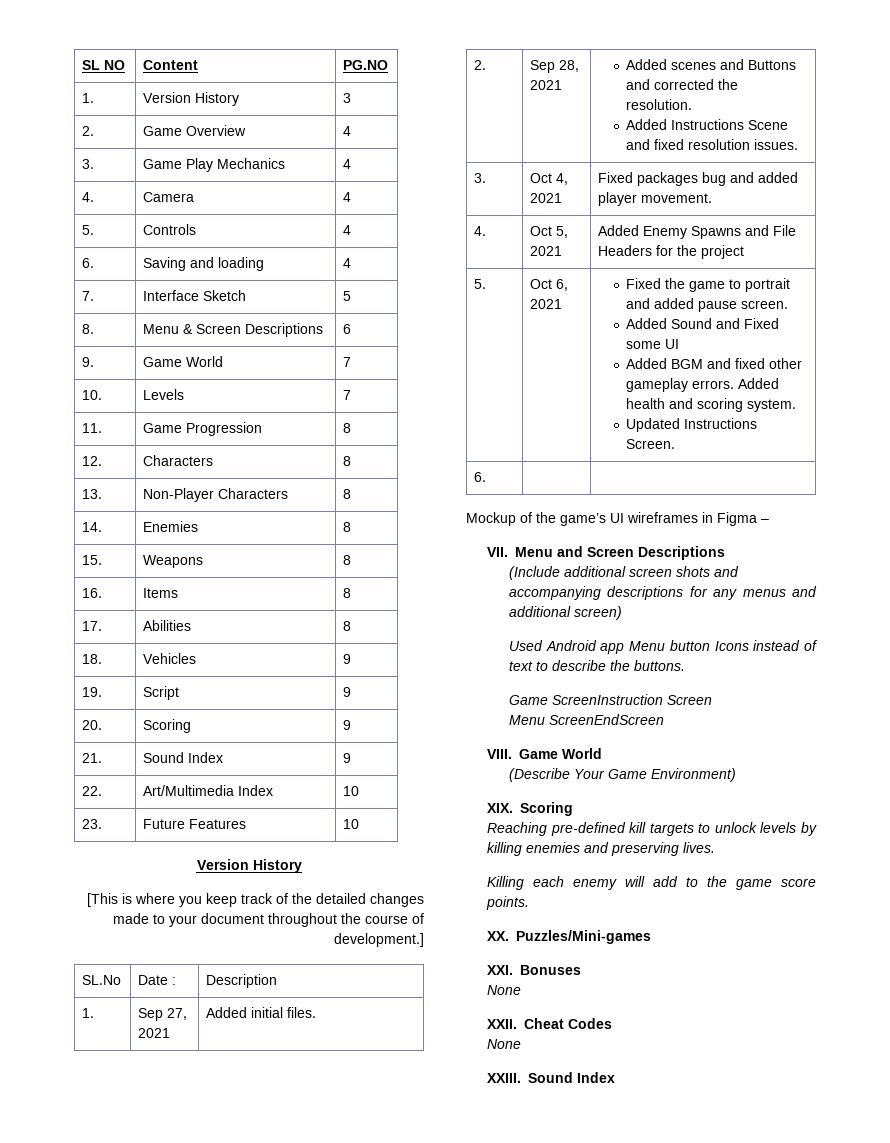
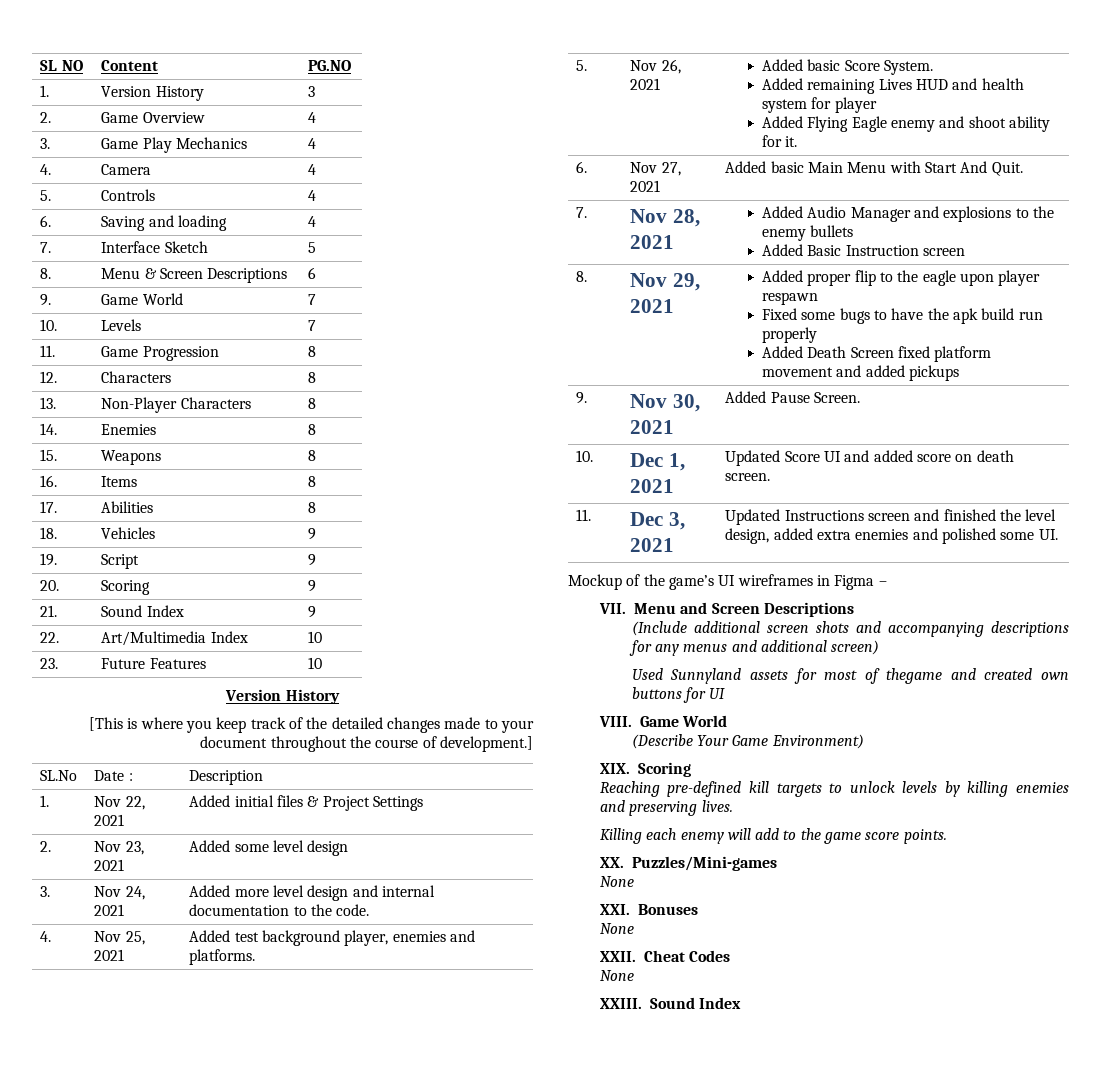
- 1. | Sep 27, 2021 | Added initial files.
- 2. | Sep 28, 2021 | Added scenes and Buttons and corrected the resolution.
- Added Instructions Scene and fixed resolution issues.
- 3. | Oct 4, 2021 | Fixed packages bug and added player movement.
- 4. | Oct 5, 2021 | Added Enemy Spawns and File Headers for the project
- 5. | Oct 6, 2021 | Fixed the game to portrait and added pause screen.
- Added Sound and Fixed some UI
- Added BGM and fixed other gameplay errors. Added health and scoring system.
- Updated Instructions Screen.
- 6. | |
+ 1. | Nov 22, 2021 | Added initial files & Project Settings
+ 2. | Nov 23, 2021 | Added some level design
+ 3. | Nov 24, 2021 | Added more level design and internal documentation to the code.
+ 4. | Nov 25, 2021 | Added test background player, enemies and platforms.
+ 5. | Nov 26, 2021 | Added basic Score System.
+ Added remaining Lives HUD and health system for player
+ Added Flying Eagle enemy and shoot ability for it.
+ 6. | Nov 27, 2021 | Added basic Main Menu with Start And Quit.
+ 7. | Nov 28, 2021 | Added Audio Manager and explosions to the enemy bullets
+ Added Basic Instruction screen
+ 8. | Nov 29, 2021 | Added proper flip to the eagle upon player respawn
+ Fixed some bugs to have the apk build run properly
+ Added Death Screen fixed platform movement and added pickups
+ 9. | Nov 30, 2021 | Added Pause Screen.
+ 10. | Dec 1, 2021 | Updated Score UI and added score on death screen.
+ 11. | Dec 3, 2021 | Updated Instructions screen and finished the level design, added extra enemies and polished some UI.
- Used Android app Menu button Icons instead of text to describe the buttons.
- Game ScreenInstruction Screen
- Menu ScreenEndScreen
+ Used Sunnyland assets for most of thegame and created own buttons for UI
  XX. Puzzles/Mini-games
+ None

